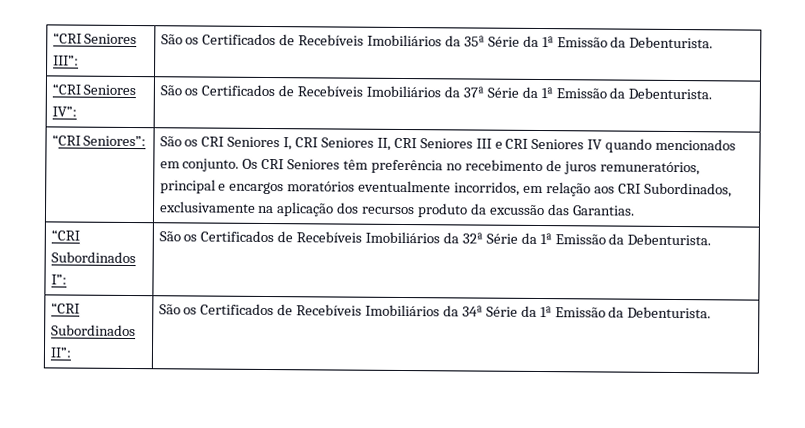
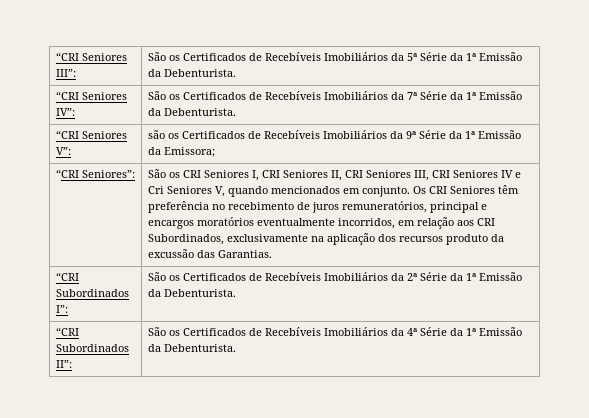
- “CRI Seniores III”: | São os Certificados de Recebíveis Imobiliários da 35ª Série da 1ª Emissão da Debenturista.
+ “CRI Seniores III”: | São os Certificados de Recebíveis Imobiliários da 5ª Série da 1ª Emissão da Debenturista.
- “CRI Seniores IV”: | São os Certificados de Recebíveis Imobiliários da 37ª Série da 1ª Emissão da Debenturista.
+ “CRI Seniores IV”: | São os Certificados de Recebíveis Imobiliários da 7ª Série da 1ª Emissão da Debenturista.
+ “CRI Seniores V”: | são os Certificados de Recebíveis Imobiliários da 9ª Série da 1ª Emissão da Emissora;
- São os CRI Seniores I, CRI Seniores II, CRI Seniores III e CRI Seniores IV quando mencionados em conjunto.
+ São os CRI Seniores I, CRI Seniores II, CRI Seniores III, CRI Seniores IV e Cri Seniores V, quando mencionados em conjunto.
- “CRI Subordinados I”: | São os Certificados de Recebíveis Imobiliários da 32ª Série da 1ª Emissão da Debenturista.
+ “CRI Subordinados I”: | São os Certificados de Recebíveis Imobiliários da 2ª Série da 1ª Emissão da Debenturista.
- “CRI Subordinados II”: | São os Certificados de Recebíveis Imobiliários da 34ª Série da 1ª Emissão da Debenturista.
+ “CRI Subordinados II”: | São os Certificados de Recebíveis Imobiliários da 4ª Série da 1ª Emissão da Debenturista.

